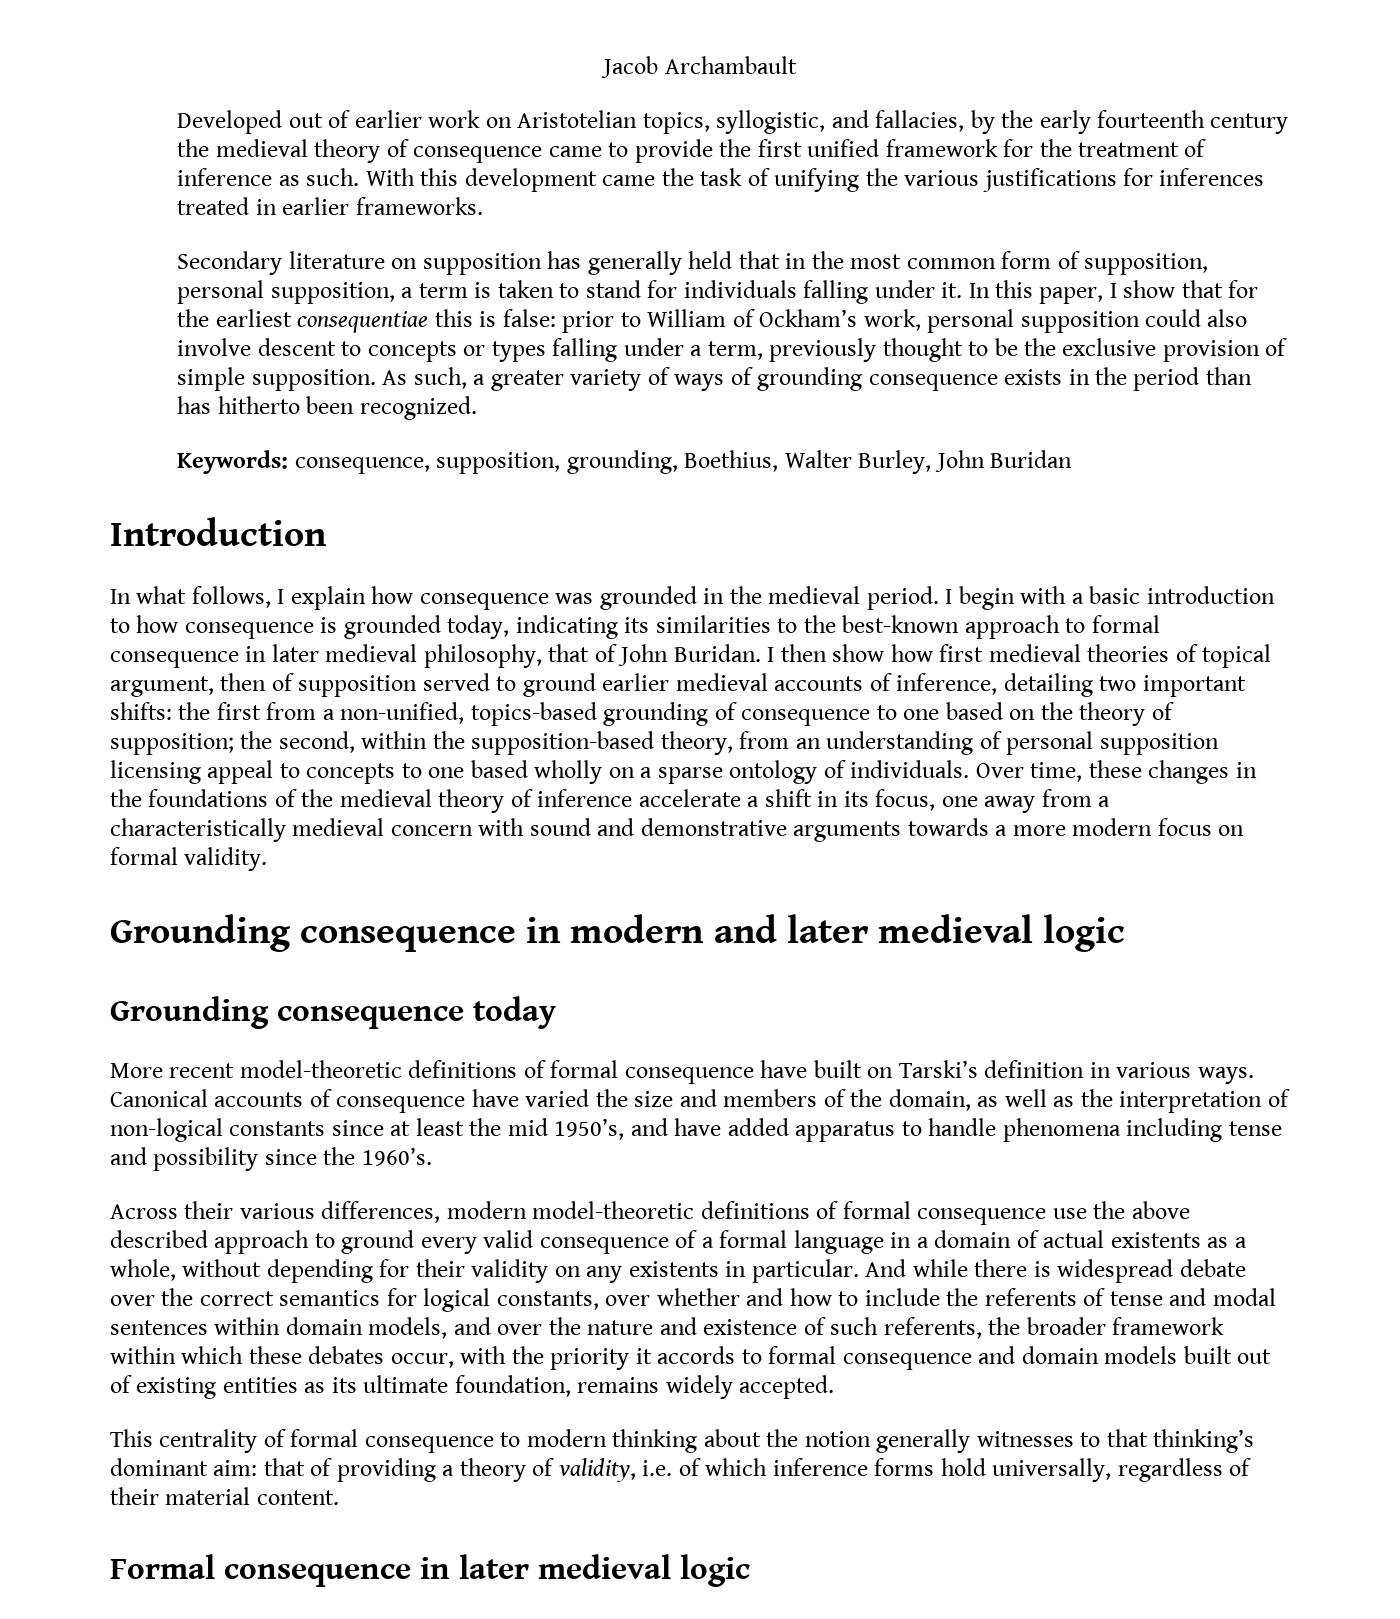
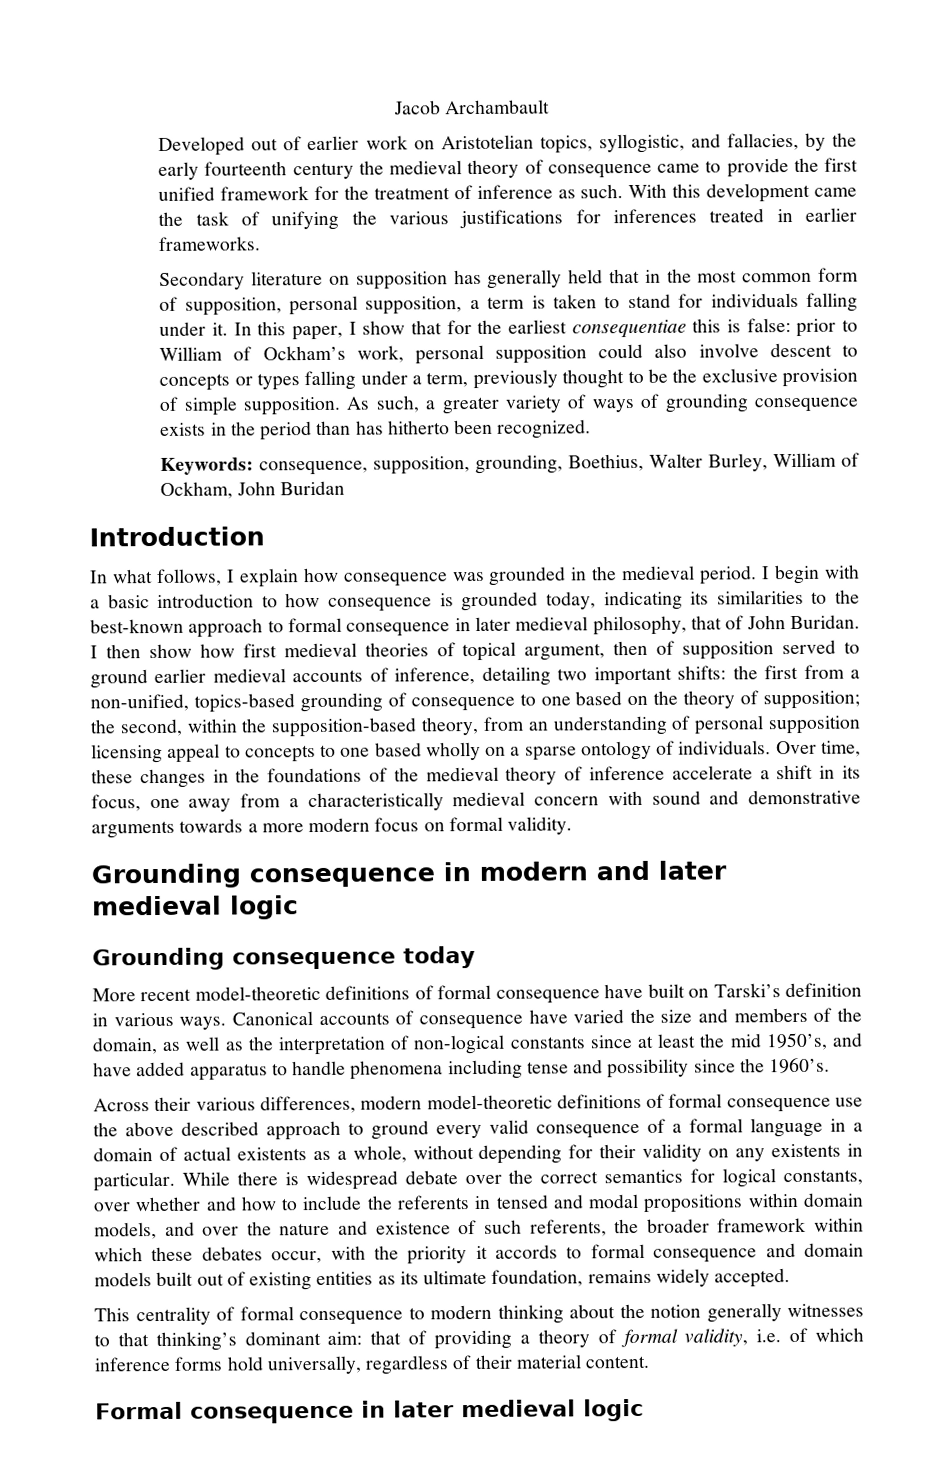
- Keywords: consequence, supposition, grounding, Boethius, Walter Burley, John Buridan
+ Keywords: consequence, supposition, grounding, Boethius, Walter Burley, William of Ockham, John Buridan
- And while there is widespread debate over the correct semantics for logical constants, over whether and how to include the referents of tense and modal sentences within domain models, and over the nature and existence of such referents, the broader framework within which these debates occur, with the priority it accords to formal consequence and domain models built out of existing entities as its ultimate foundation, remains widely accepted.
+ While there is widespread debate over the correct semantics for logical constants, over whether and how to include the referents in tensed and modal propositions within domain models, and over the nature and existence of such referents, the broader framework within which these debates occur, with the priority it accords to formal consequence and domain models built out of existing entities as its ultimate foundation, remains widely accepted.
- This centrality of formal consequence to modern thinking about the notion generally witnesses to that thinking’s dominant aim: that of providing a theory of validity, i.e. of which inference forms hold universally, regardless of their material content.
+ This centrality of formal consequence to modern thinking about the notion generally witnesses to that thinking’s dominant aim: that of providing a theory of formal validity, i.e. of which inference forms hold universally, regardless of their material content.

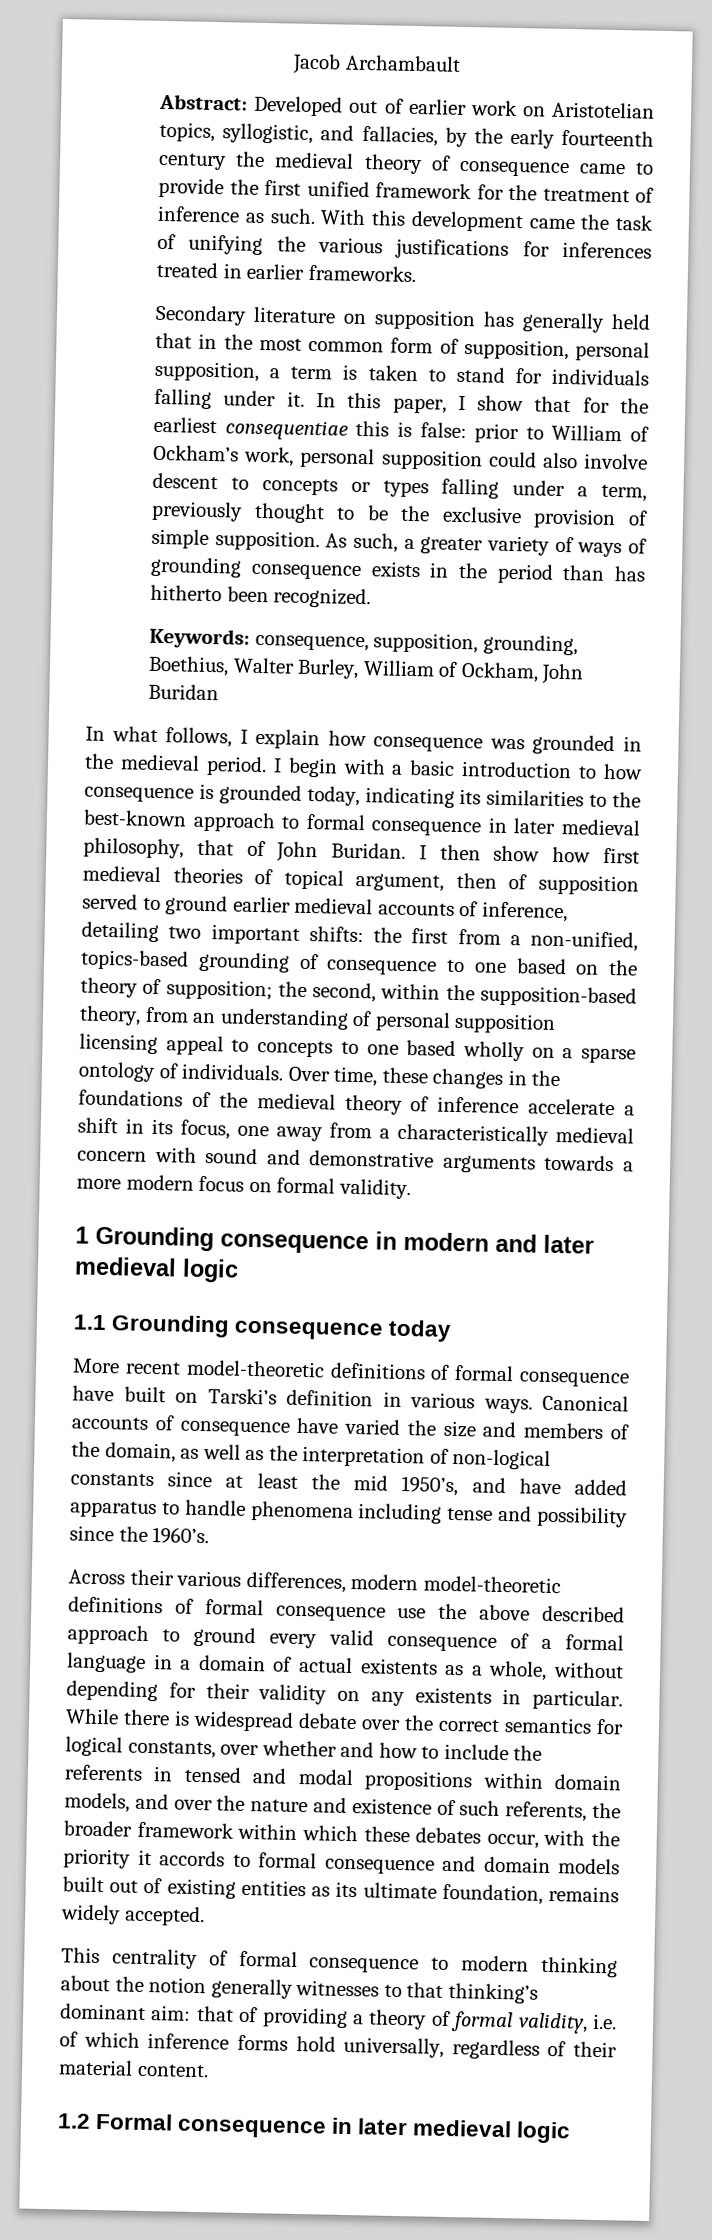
- Developed out of earlier work on Aristotelian topics, syllogistic, and fallacies, by the early fourteenth century the medieval theory of consequence came to provide the first unified framework for the treatment of inference as such.
+ Abstract: Developed out of earlier work on Aristotelian topics, syllogistic, and fallacies, by the early fourteenth century the medieval theory of consequence came to provide the first unified framework for the treatment of inference as such.
- Introduction
- Grounding consequence in modern and later medieval logic
+ 1 Grounding consequence in modern and later medieval logic
- Grounding consequence today
+ 1.1 Grounding consequence today
- Formal consequence in later medieval logic
+ 1.2 Formal consequence in later medieval logic

